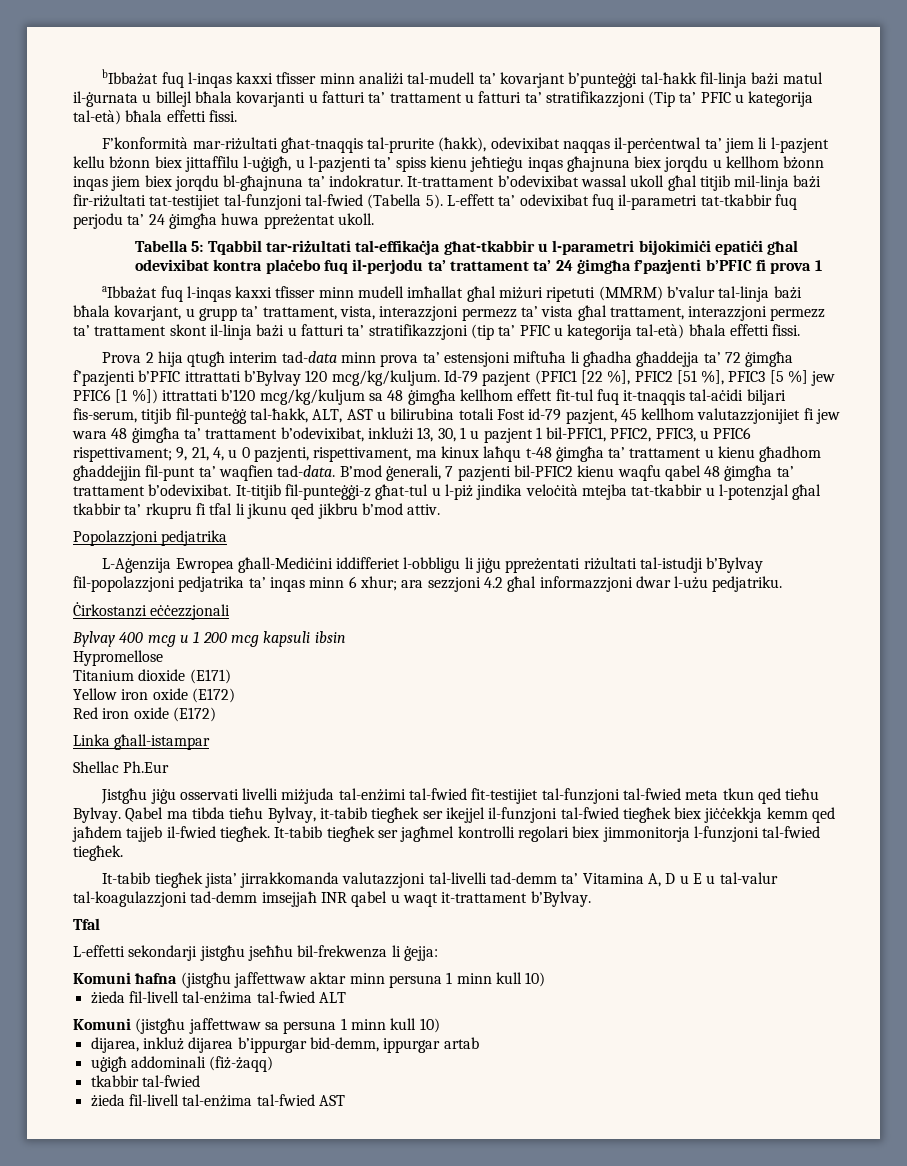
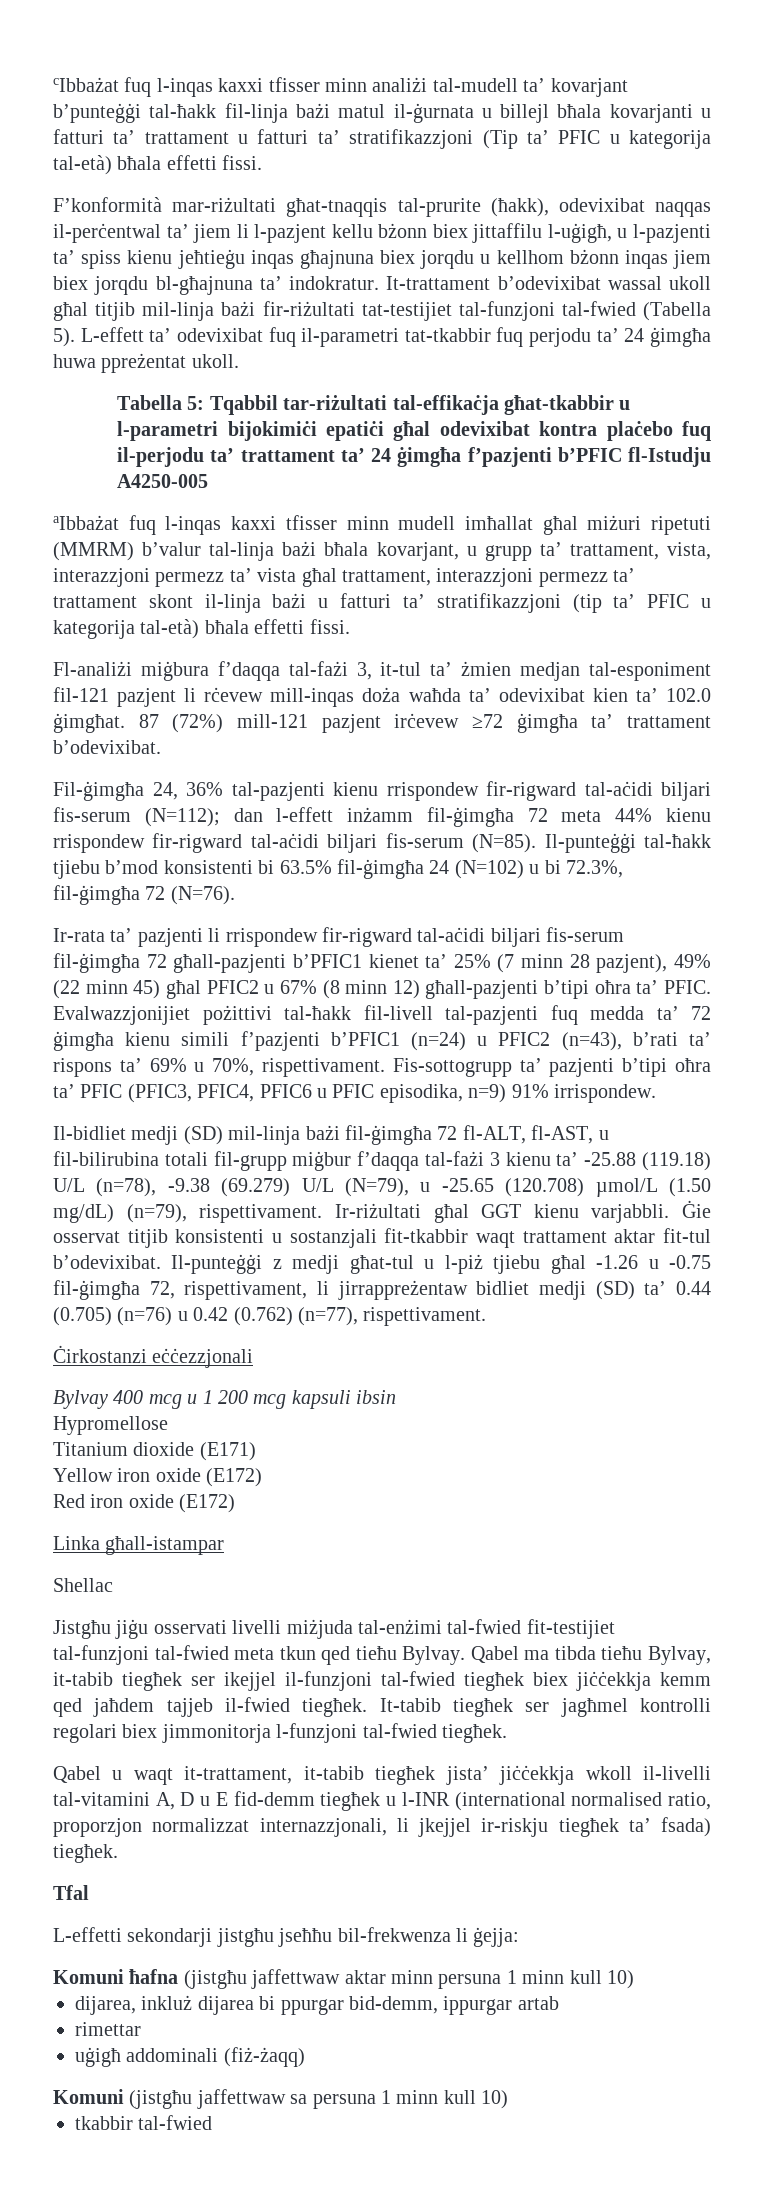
- bIbbażat fuq l-inqas kaxxi tfisser minn analiżi tal-mudell ta’ kovarjant b’punteġġi tal-ħakk fil-linja bażi matul il-ġurnata u billejl bħala kovarjanti u fatturi ta’ trattament u fatturi ta’ stratifikazzjoni (Tip ta’ PFIC u kategorija tal-età) bħala effetti fissi.
+ cIbbażat fuq l-inqas kaxxi tfisser minn analiżi tal-mudell ta’ kovarjant b’punteġġi tal-ħakk fil-linja bażi matul il-ġurnata u billejl bħala kovarjanti u fatturi ta’ trattament u fatturi ta’ stratifikazzjoni (Tip ta’ PFIC u kategorija tal-età) bħala effetti fissi.
- Tabella 5: Tqabbil tar-riżultati tal-effikaċja għat-tkabbir u l-parametri bijokimiċi epatiċi għal odevixibat kontra plaċebo fuq il-perjodu ta’ trattament ta’ 24 ġimgħa f’pazjenti b’PFIC fi prova 1
+ Tabella 5: Tqabbil tar-riżultati tal-effikaċja għat-tkabbir u l-parametri bijokimiċi epatiċi għal odevixibat kontra plaċebo fuq il-perjodu ta’ trattament ta’ 24 ġimgħa f’pazjenti b’PFIC fl-Istudju A4250-005
- Prova 2 hija qtugħ interim tad-data minn prova ta’ estensjoni miftuħa li għadha għaddejja ta’ 72 ġimgħa f’pazjenti b’PFIC ittrattati b’Bylvay 120 mcg/kg/kuljum. Id-79 pazjent (PFIC1 [22 %], PFIC2 [51 %], PFIC3 [5 %] jew PFIC6 [1 %]) ittrattati b’120 mcg/kg/kuljum sa 48 ġimgħa kellhom effett fit-tul fuq it-tnaqqis tal-aċidi biljari fis-serum, titjib fil-punteġġ tal-ħakk, ALT, AST u bilirubina totali Fost id-79 pazjent, 45 kellhom valutazzjonijiet fi jew wara 48 ġimgħa ta’ trattament b’odevixibat, inklużi 13, 30, 1 u pazjent 1 bil-PFIC1, PFIC2, PFIC3, u PFIC6 rispettivament; 9, 21, 4, u 0 pazjenti, rispettivament, ma kinux laħqu t-48 ġimgħa ta’ trattament u kienu għadhom għaddejjin fil-punt ta’ waqfien tad-data. B’mod ġenerali, 7 pazjenti bil-PFIC2 kienu waqfu qabel 48 ġimgħa ta’ trattament b’odevixibat. It-titjib fil-punteġġi-z għat-tul u l-piż jindika veloċità mtejba tat-tkabbir u l-potenzjal għal tkabbir ta’ rkupru fi tfal li jkunu qed jikbru b’mod attiv.
- Popolazzjoni pedjatrika
- L-Aġenzija Ewropea għall-Mediċini iddifferiet l-obbligu li jiġu ppreżentati riżultati tal-istudji b’Bylvay fil-popolazzjoni pedjatrika ta’ inqas minn 6 xhur; ara sezzjoni 4.2 għal informazzjoni dwar l-użu pedjatriku.
+ Fl-analiżi miġbura f’daqqa tal-fażi 3, it-tul ta’ żmien medjan tal-esponiment fil-121 pazjent li rċevew mill-inqas doża waħda ta’ odevixibat kien ta’ 102.0 ġimgħat. 87 (72%) mill-121 pazjent irċevew ≥72 ġimgħa ta’ trattament b’odevixibat.
+ Fil-ġimgħa 24, 36% tal-pazjenti kienu rrispondew fir-rigward tal-aċidi biljari fis-serum (N=112); dan l-effett inżamm fil-ġimgħa 72 meta 44% kienu rrispondew fir-rigward tal-aċidi biljari fis-serum (N=85). Il-punteġġi tal-ħakk tjiebu b’mod konsistenti bi 63.5% fil-ġimgħa 24 (N=102) u bi 72.3%, fil-ġimgħa 72 (N=76).
+ Ir-rata ta’ pazjenti li rrispondew fir-rigward tal-aċidi biljari fis-serum fil-ġimgħa 72 għall-pazjenti b’PFIC1 kienet ta’ 25% (7 minn 28 pazjent), 49% (22 minn 45) għal PFIC2 u 67% (8 minn 12) għall-pazjenti b’tipi oħra ta’ PFIC. Evalwazzjonijiet pożittivi tal-ħakk fil-livell tal-pazjenti fuq medda ta’ 72 ġimgħa kienu simili f’pazjenti b’PFIC1 (n=24) u PFIC2 (n=43), b’rati ta’ rispons ta’ 69% u 70%, rispettivament. Fis-sottogrupp ta’ pazjenti b’tipi oħra ta’ PFIC (PFIC3, PFIC4, PFIC6 u PFIC episodika, n=9) 91% irrispondew.
+ Il-bidliet medji (SD) mil-linja bażi fil-ġimgħa 72 fl-ALT, fl-AST, u fil-bilirubina totali fil-grupp miġbur f’daqqa tal-fażi 3 kienu ta’ -25.88 (119.18) U/L (n=78), -9.38 (69.279) U/L (N=79), u -25.65 (120.708) µmol/L (1.50 mg/dL) (n=79), rispettivament. Ir-riżultati għal GGT kienu varjabbli. Ġie osservat titjib konsistenti u sostanzjali fit-tkabbir waqt trattament aktar fit-tul b’odevixibat. Il-punteġġi z medji għat-tul u l-piż tjiebu għal -1.26 u -0.75 fil-ġimgħa 72, rispettivament, li jirrappreżentaw bidliet medji (SD) ta’ 0.44 (0.705) (n=76) u 0.42 (0.762) (n=77), rispettivament.
- Shellac Ph.Eur
+ Shellac
- It-tabib tiegħek jista’ jirrakkomanda valutazzjoni tal-livelli tad-demm ta’ Vitamina A, D u E u tal-valur tal-koagulazzjoni tad-demm imsejjaħ INR qabel u waqt it-trattament b’Bylvay.
+ Qabel u waqt it-trattament, it-tabib tiegħek jista’ jiċċekkja wkoll il-livelli tal-vitamini A, D u E fid-demm tiegħek u l-INR (international normalised ratio, proporzjon normalizzat internazzjonali, li jkejjel ir-riskju tiegħek ta’ fsada) tiegħek.
- żieda fil-livell tal-enżima tal-fwied ALT
+ dijarea, inkluż dijarea bi ppurgar bid-demm, ippurgar artab
+ rimettar
+ uġigħ addominali (fiż-żaqq)
- dijarea, inkluż dijarea b’ippurgar bid-demm, ippurgar artab
- uġigħ addominali (fiż-żaqq)
  tkabbir tal-fwied
- żieda fil-livell tal-enżima tal-fwied AST

